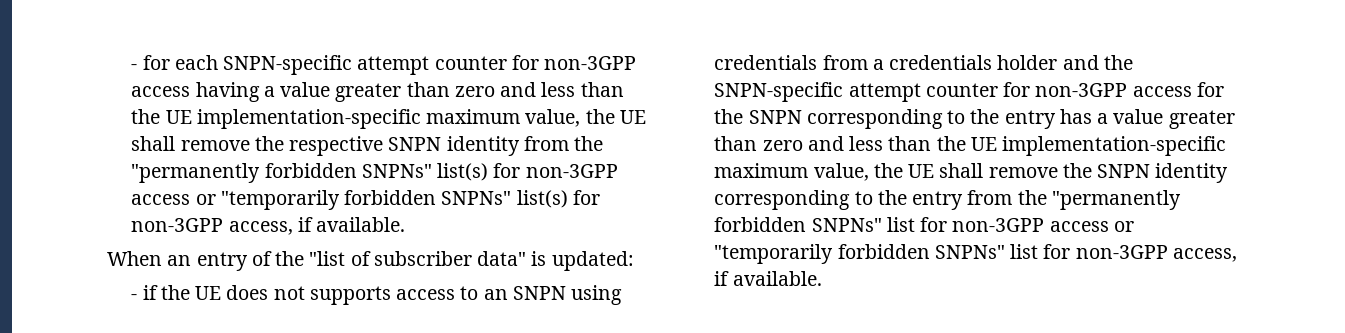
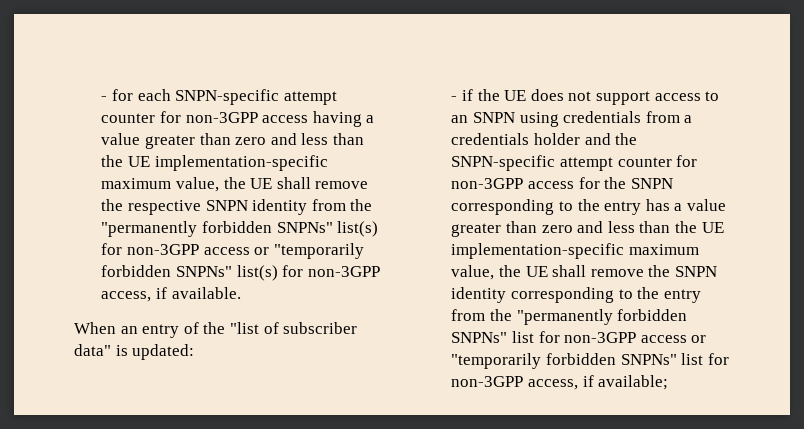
- - if the UE does not supports access to an SNPN using credentials from a credentials holder and the SNPN-specific attempt counter for non-3GPP access for the SNPN corresponding to the entry has a value greater than zero and less than the UE implementation-specific maximum value, the UE shall remove the SNPN identity corresponding to the entry from the "permanently forbidden SNPNs" list for non-3GPP access or "temporarily forbidden SNPNs" list for non-3GPP access, if available.
+ - if the UE does not support access to an SNPN using credentials from a credentials holder and the SNPN-specific attempt counter for non-3GPP access for the SNPN corresponding to the entry has a value greater than zero and less than the UE implementation-specific maximum value, the UE shall remove the SNPN identity corresponding to the entry from the "permanently forbidden SNPNs" list for non-3GPP access or "temporarily forbidden SNPNs" list for non-3GPP access, if available;

